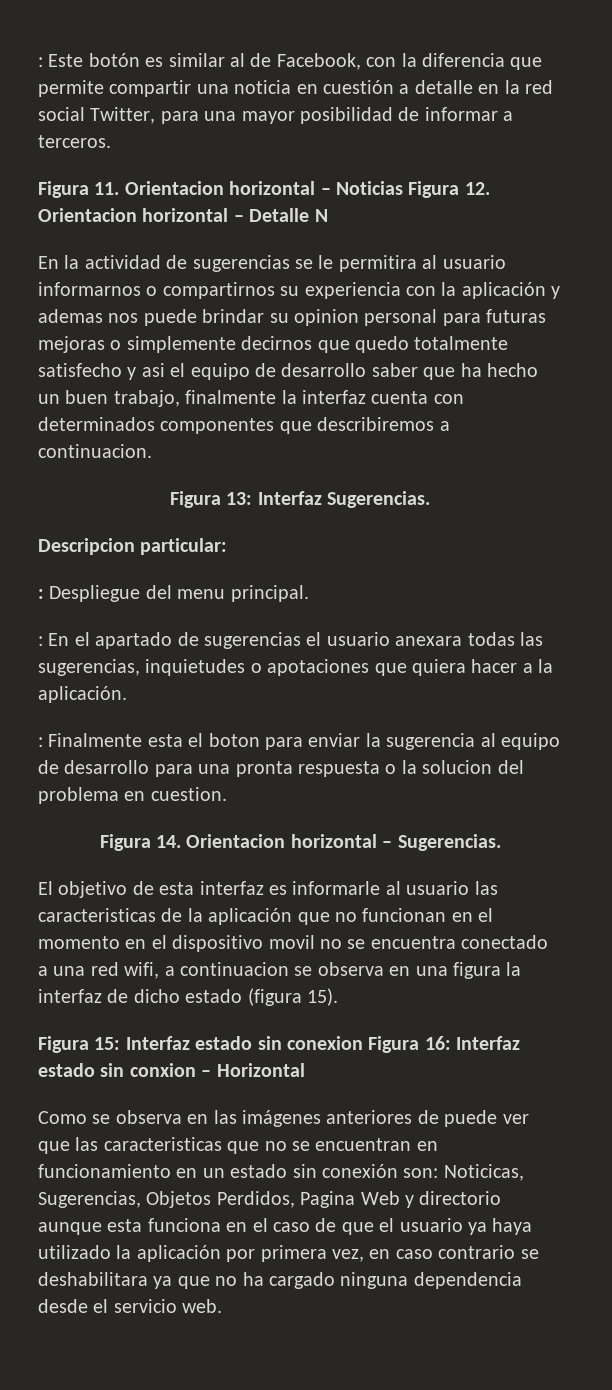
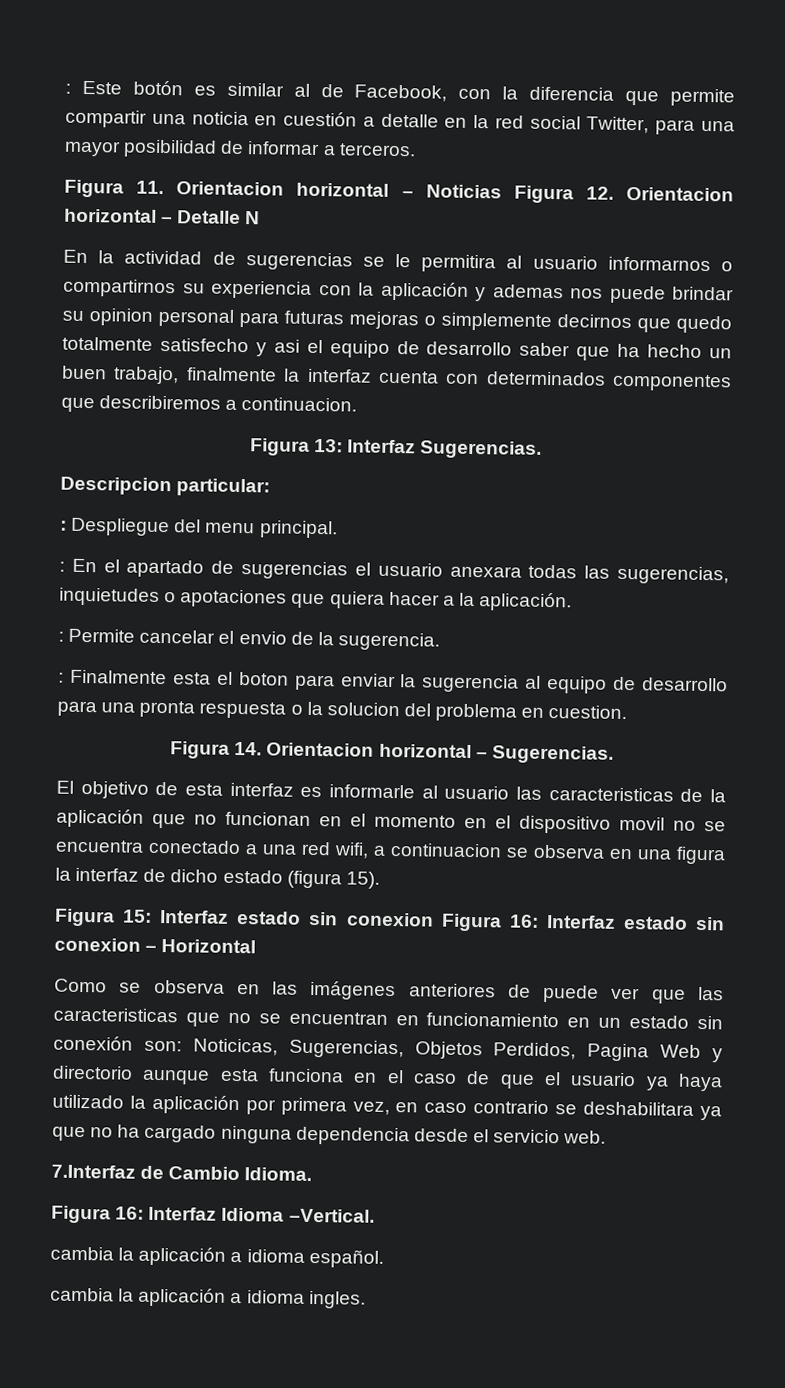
+ : Permite cancelar el envio de la sugerencia.
- Figura 15: Interfaz estado sin conexion Figura 16: Interfaz estado sin conxion – Horizontal
+ Figura 15: Interfaz estado sin conexion Figura 16: Interfaz estado sin conexion – Horizontal
+ 7.Interfaz de Cambio Idioma.
+ Figura 16: Interfaz Idioma –Vertical.
+ cambia la aplicación a idioma español.
+ cambia la aplicación a idioma ingles.

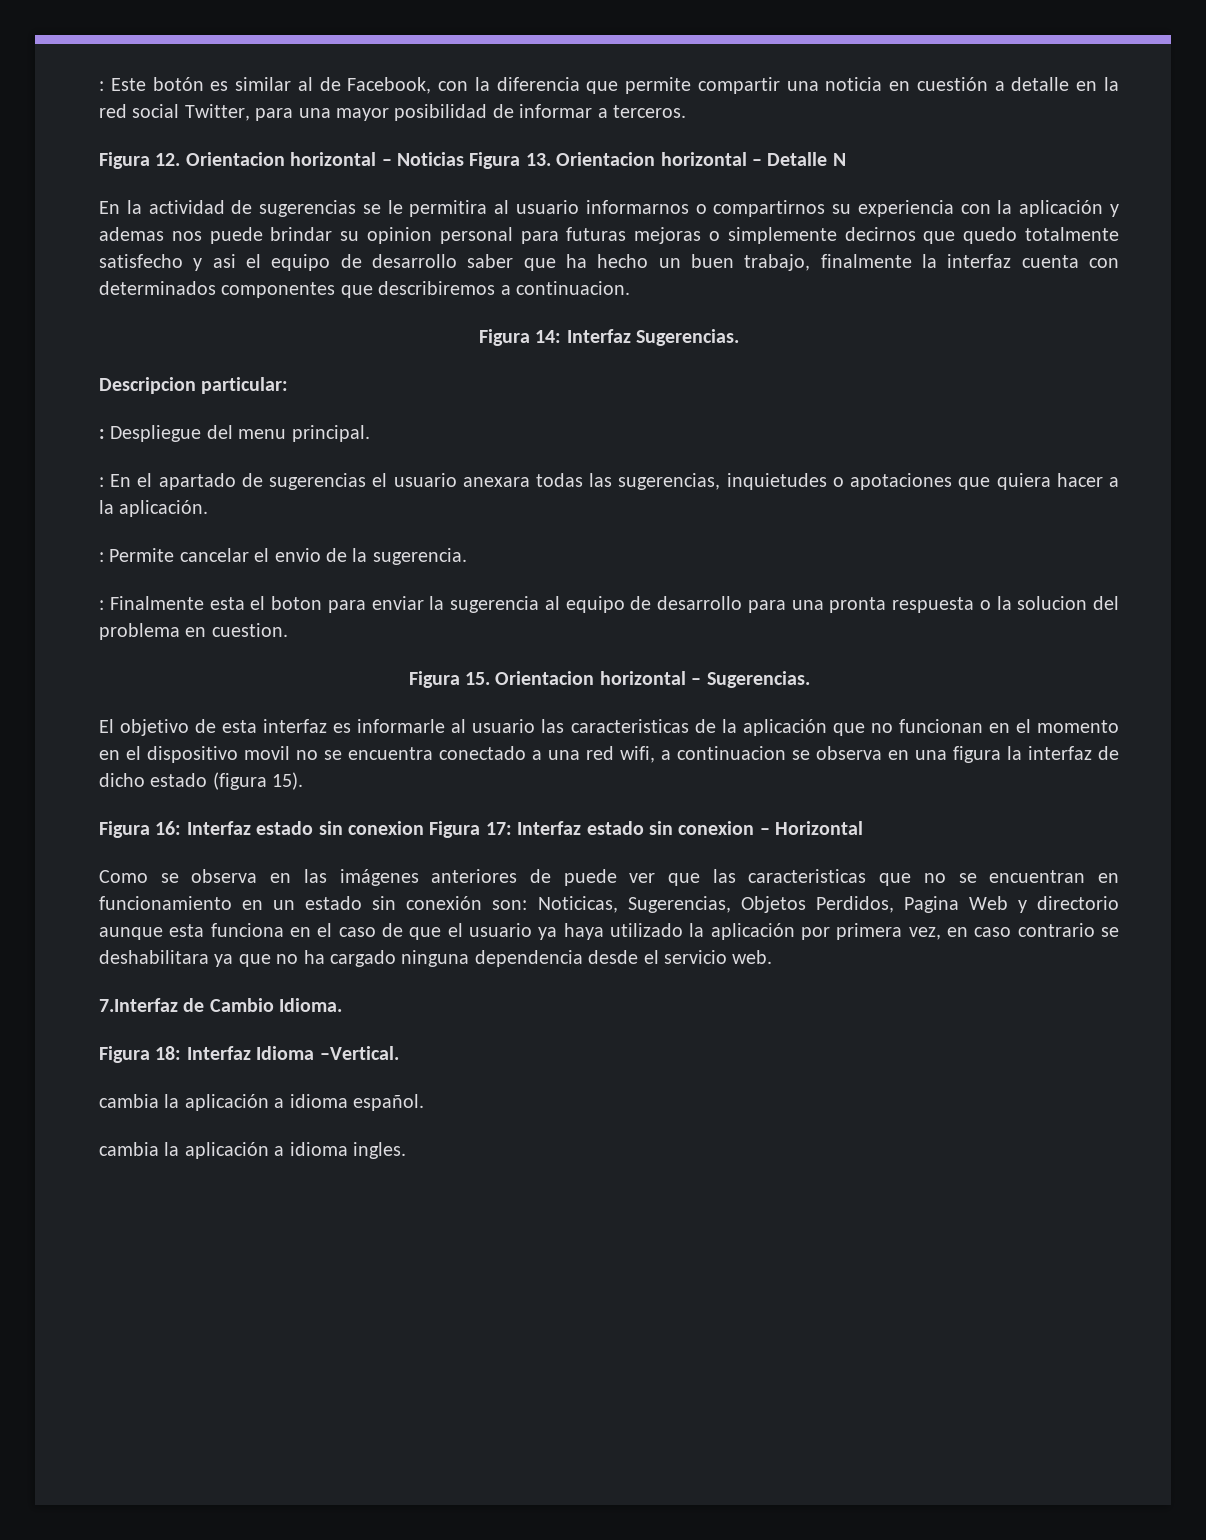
- Figura 11. Orientacion horizontal – Noticias Figura 12. Orientacion horizontal – Detalle N
+ Figura 12. Orientacion horizontal – Noticias Figura 13. Orientacion horizontal – Detalle N
- Figura 13: Interfaz Sugerencias.
+ Figura 14: Interfaz Sugerencias.
- Figura 14. Orientacion horizontal – Sugerencias.
+ Figura 15. Orientacion horizontal – Sugerencias.
- Figura 15: Interfaz estado sin conexion Figura 16: Interfaz estado sin conexion – Horizontal
+ Figura 16: Interfaz estado sin conexion Figura 17: Interfaz estado sin conexion – Horizontal
- Figura 16: Interfaz Idioma –Vertical.
+ Figura 18: Interfaz Idioma –Vertical.

